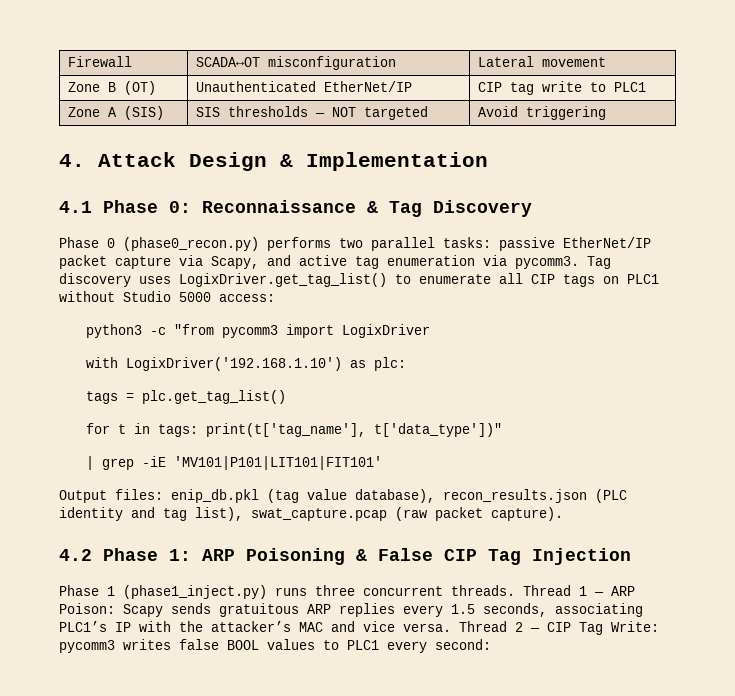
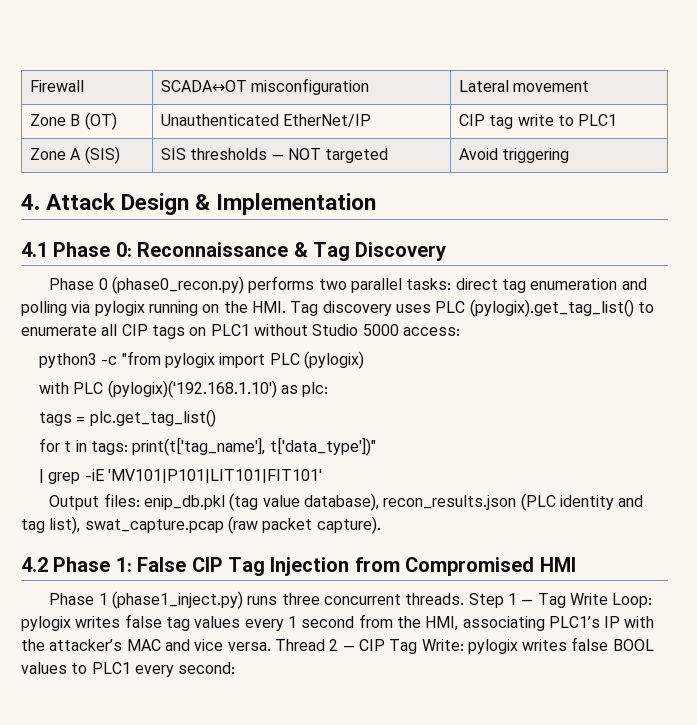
- Phase 0 (phase0_recon.py) performs two parallel tasks: passive EtherNet/IP packet capture via Scapy, and active tag enumeration via pycomm3. Tag discovery uses LogixDriver.get_tag_list() to enumerate all CIP tags on PLC1 without Studio 5000 access:
+ Phase 0 (phase0_recon.py) performs two parallel tasks: direct tag enumeration and polling via pylogix running on the HMI. Tag discovery uses PLC (pylogix).get_tag_list() to enumerate all CIP tags on PLC1 without Studio 5000 access:
- python3 -c "from pycomm3 import LogixDriver
- with LogixDriver('192.168.1.10') as plc:
+ python3 -c "from pylogix import PLC (pylogix)
+ with PLC (pylogix)('192.168.1.10') as plc:
- 4.2 Phase 1: ARP Poisoning & False CIP Tag Injection
+ 4.2 Phase 1: False CIP Tag Injection from Compromised HMI
- Thread 1 — ARP Poison: Scapy sends gratuitous ARP replies every 1.5 seconds, associating PLC1’s IP with the attacker’s MAC and vice versa.
+ Step 1 — Tag Write Loop: pylogix writes false tag values every 1 second from the HMI, associating PLC1’s IP with the attacker’s MAC and vice versa.
- Thread 2 — CIP Tag Write: pycomm3 writes false BOOL values to PLC1 every second:
+ Thread 2 — CIP Tag Write: pylogix writes false BOOL values to PLC1 every second:

